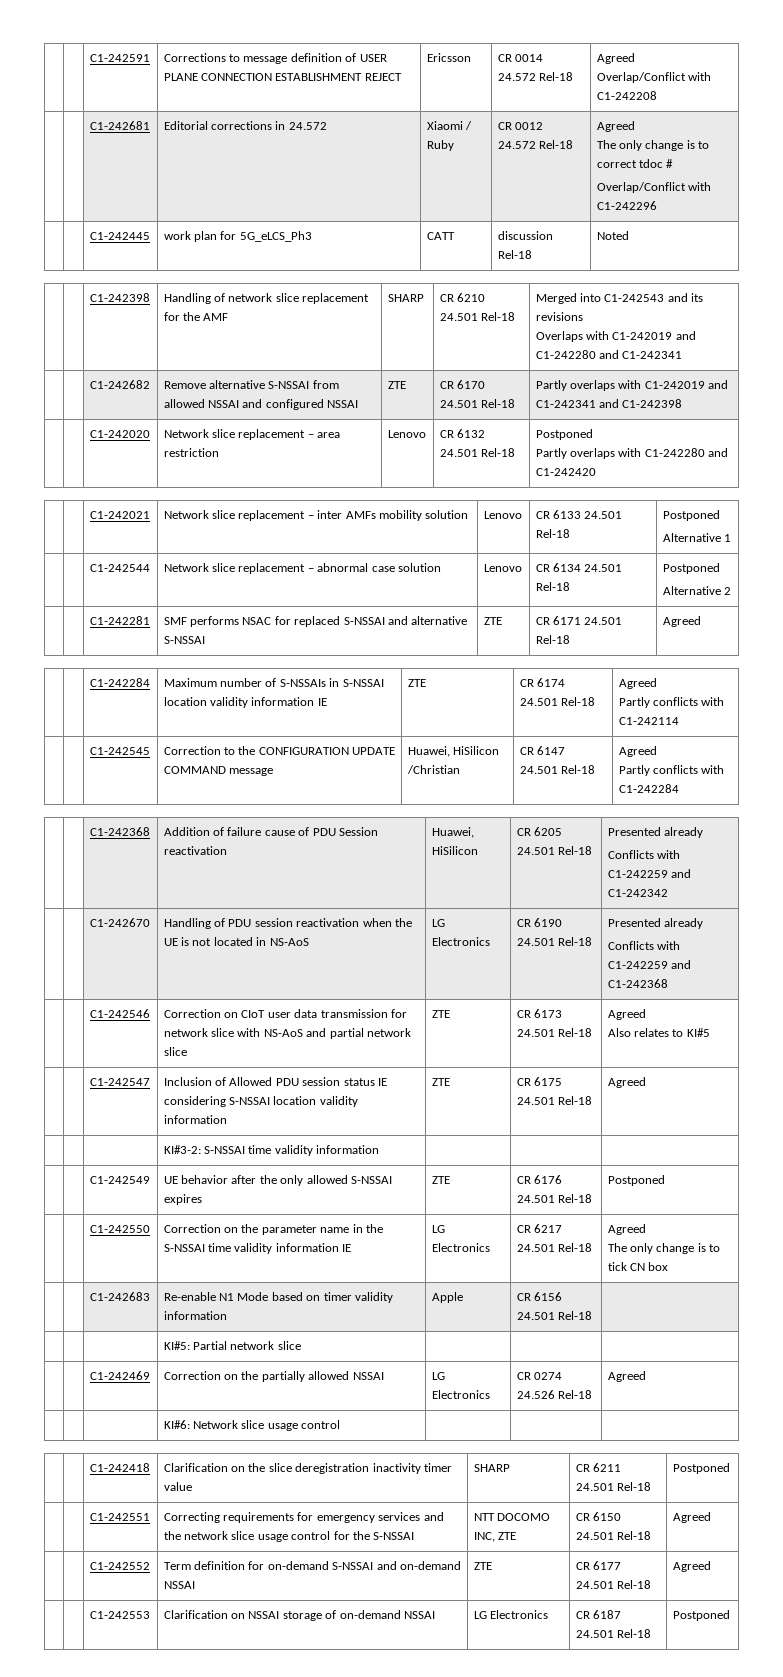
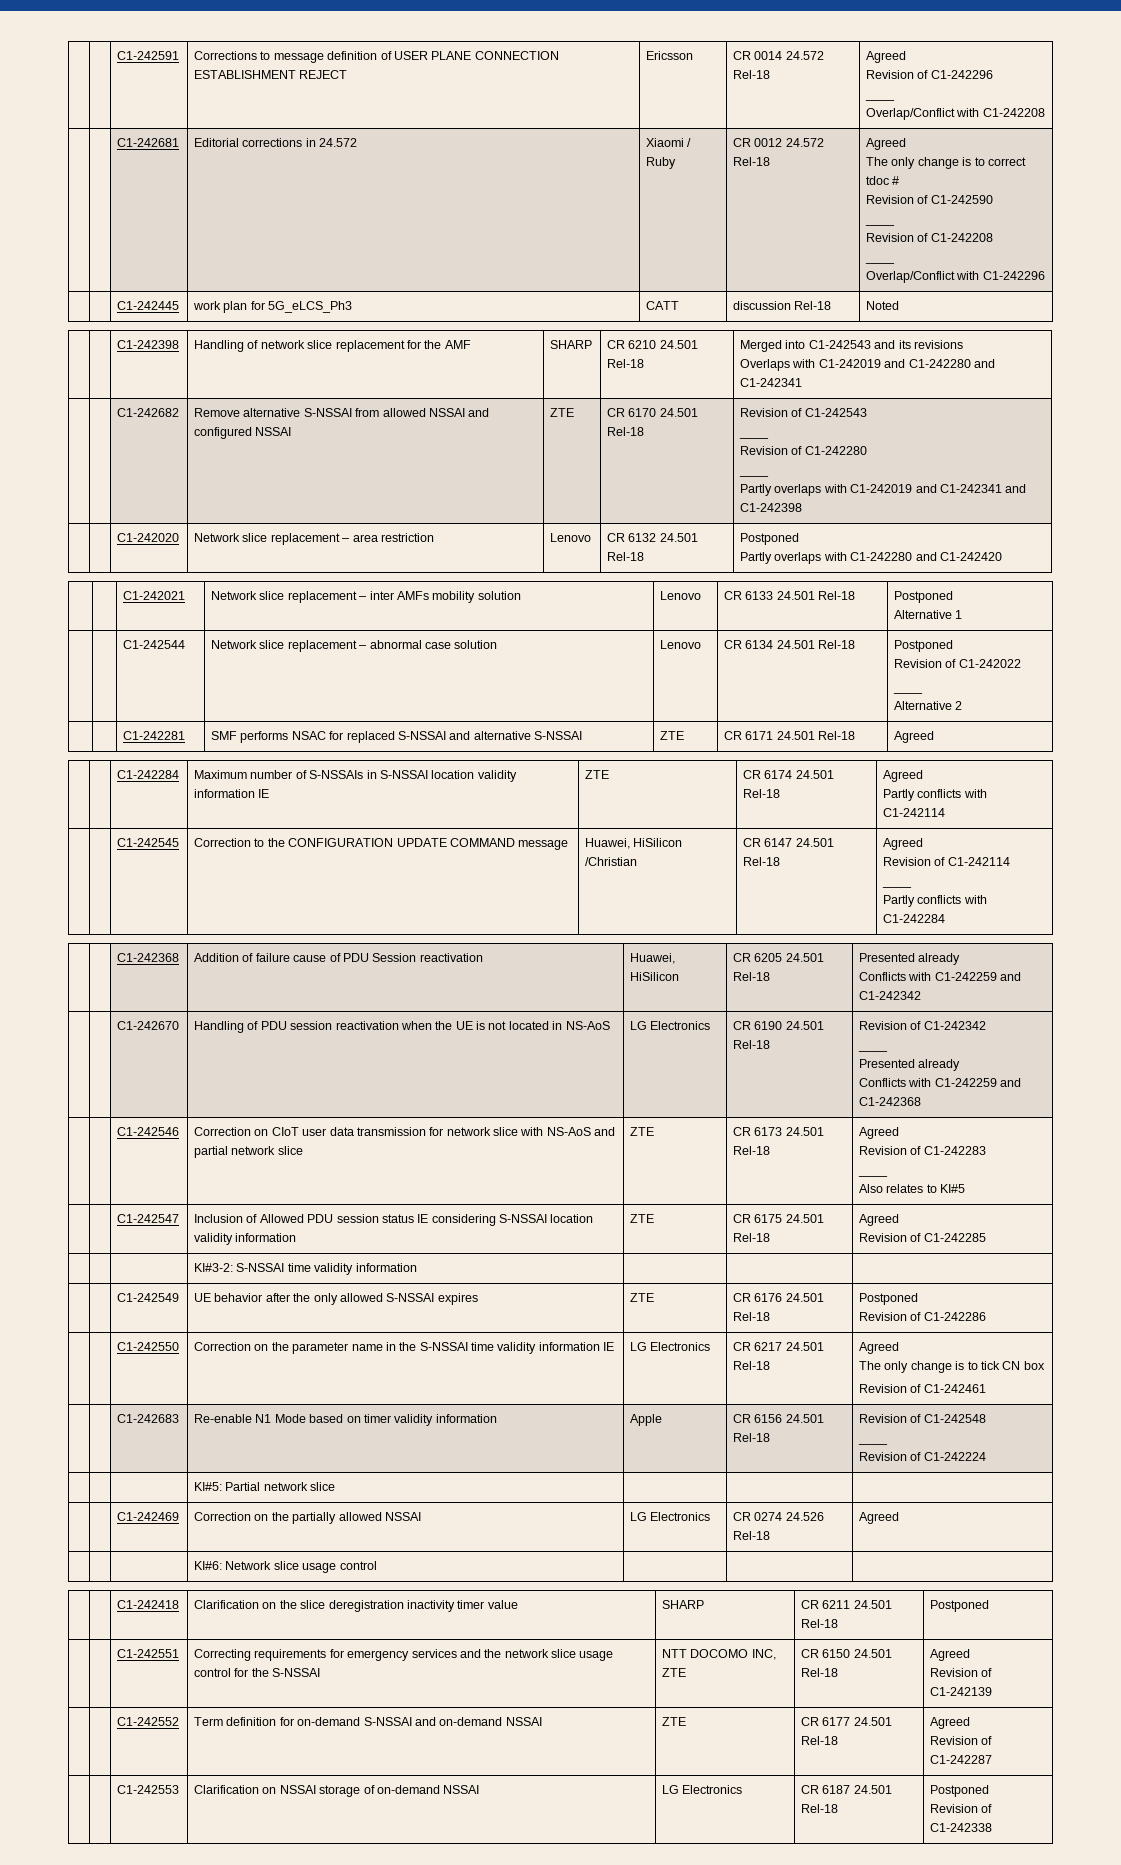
  | | C1-242591 | Corrections to message definition of USER PLANE CONNECTION ESTABLISHMENT REJECT | Ericsson | CR 0014 24.572 Rel-18 | Agreed
+ Revision of C1-242296
+ ____
  | | C1-242681 | Editorial corrections in 24.572 | Xiaomi / Ruby | CR 0012 24.572 Rel-18 | Agreed
  The only change is to correct tdoc #
+ Revision of C1-242590
+ ____
+ Revision of C1-242208
+ ____
- | | C1-242682 | Remove alternative S-NSSAI from allowed NSSAI and configured NSSAI | ZTE | CR 6170 24.501 Rel-18 | Partly overlaps with C1-242019 and C1-242341 and C1-242398
+ | | C1-242682 | Remove alternative S-NSSAI from allowed NSSAI and configured NSSAI | ZTE | CR 6170 24.501 Rel-18 | Revision of C1-242543
+ ____
+ Revision of C1-242280
+ ____
+ Partly overlaps with C1-242019 and C1-242341 and C1-242398
  | | C1-242544 | Network slice replacement – abnormal case solution | Lenovo | CR 6134 24.501 Rel-18 | Postponed
+ Revision of C1-242022
+ ____
  | | C1-242545 | Correction to the CONFIGURATION UPDATE COMMAND message | Huawei, HiSilicon /Christian | CR 6147 24.501 Rel-18 | Agreed
+ Revision of C1-242114
+ ____
- | | C1-242670 | Handling of PDU session reactivation when the UE is not located in NS-AoS | LG Electronics | CR 6190 24.501 Rel-18 | Presented already
+ | | C1-242670 | Handling of PDU session reactivation when the UE is not located in NS-AoS | LG Electronics | CR 6190 24.501 Rel-18 | Revision of C1-242342
+ ____
+ Presented already
  | | C1-242546 | Correction on CIoT user data transmission for network slice with NS-AoS and partial network slice | ZTE | CR 6173 24.501 Rel-18 | Agreed
+ Revision of C1-242283
+ ____
  | | C1-242547 | Inclusion of Allowed PDU session status IE considering S-NSSAI location validity information | ZTE | CR 6175 24.501 Rel-18 | Agreed
+ Revision of C1-242285
  | | C1-242549 | UE behavior after the only allowed S-NSSAI expires | ZTE | CR 6176 24.501 Rel-18 | Postponed
+ Revision of C1-242286
  | | C1-242550 | Correction on the parameter name in the S-NSSAI time validity information IE | LG Electronics | CR 6217 24.501 Rel-18 | Agreed
  The only change is to tick CN box
+ Revision of C1-242461
- | | C1-242683 | Re-enable N1 Mode based on timer validity information | Apple | CR 6156 24.501 Rel-18 |
+ | | C1-242683 | Re-enable N1 Mode based on timer validity information | Apple | CR 6156 24.501 Rel-18 | Revision of C1-242548
+ ____
+ Revision of C1-242224
  | | C1-242551 | Correcting requirements for emergency services and the network slice usage control for the S-NSSAI | NTT DOCOMO INC, ZTE | CR 6150 24.501 Rel-18 | Agreed
+ Revision of C1-242139
  | | C1-242552 | Term definition for on-demand S-NSSAI and on-demand NSSAI | ZTE | CR 6177 24.501 Rel-18 | Agreed
+ Revision of C1-242287
  | | C1-242553 | Clarification on NSSAI storage of on-demand NSSAI | LG Electronics | CR 6187 24.501 Rel-18 | Postponed
+ Revision of C1-242338

